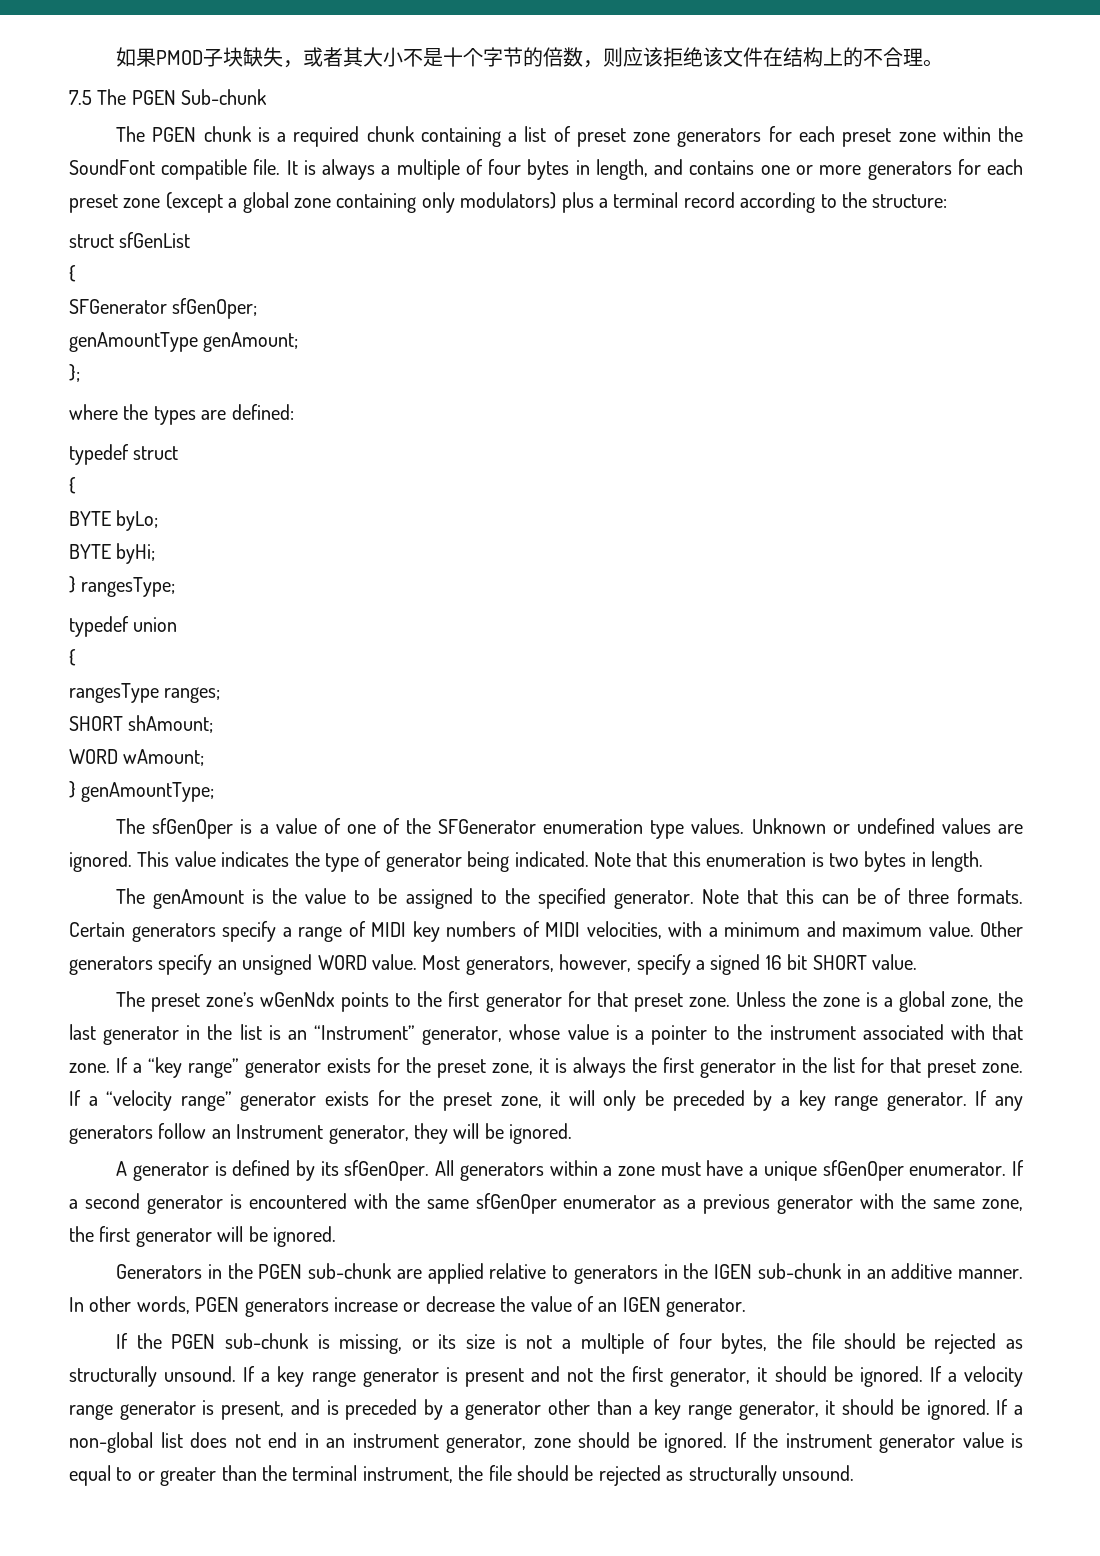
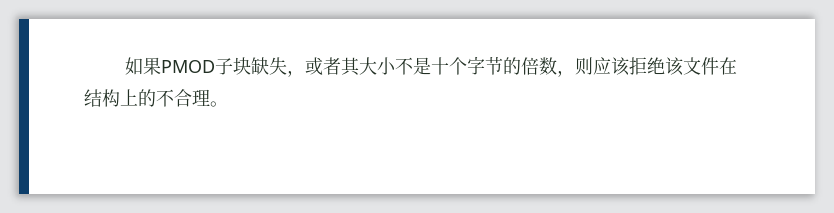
- 7.5 The PGEN Sub-chunk
- The PGEN chunk is a required chunk containing a list of preset zone generators for each preset zone within the SoundFont compatible file. It is always a multiple of four bytes in length, and contains one or more generators for each preset zone (except a global zone containing only modulators) plus a terminal record according to the structure:
- struct sfGenList
- {
- SFGenerator sfGenOper;
- genAmountType genAmount;
- };
- where the types are defined:
- typedef struct
- {
- BYTE byLo;
- BYTE byHi;
- } rangesType;
- typedef union
- {
- rangesType ranges;
- SHORT shAmount;
- WORD wAmount;
- } genAmountType;
- The sfGenOper is a value of one of the SFGenerator enumeration type values. Unknown or undefined values are ignored. This value indicates the type of generator being indicated. Note that this enumeration is two bytes in length.
- The genAmount is the value to be assigned to the specified generator. Note that this can be of three formats. Certain generators specify a range of MIDI key numbers of MIDI velocities, with a minimum and maximum value. Other generators specify an unsigned WORD value. Most generators, however, specify a signed 16 bit SHORT value.
- The preset zone’s wGenNdx points to the first generator for that preset zone. Unless the zone is a global zone, the last generator in the list is an “Instrument” generator, whose value is a pointer to the instrument associated with that zone. If a “key range” generator exists for the preset zone, it is always the first generator in the list for that preset zone. If a “velocity range” generator exists for the preset zone, it will only be preceded by a key range generator. If any generators follow an Instrument generator, they will be ignored.
- A generator is defined by its sfGenOper. All generators within a zone must have a unique sfGenOper enumerator. If a second generator is encountered with the same sfGenOper enumerator as a previous generator with the same zone, the first generator will be ignored.
- Generators in the PGEN sub-chunk are applied relative to generators in the IGEN sub-chunk in an additive manner. In other words, PGEN generators increase or decrease the value of an IGEN generator.
- If the PGEN sub-chunk is missing, or its size is not a multiple of four bytes, the file should be rejected as structurally unsound. If a key range generator is present and not the first generator, it should be ignored. If a velocity range generator is present, and is preceded by a generator other than a key range generator, it should be ignored. If a non-global list does not end in an instrument generator, zone should be ignored. If the instrument generator value is equal to or greater than the terminal instrument, the file should be rejected as structurally unsound.

